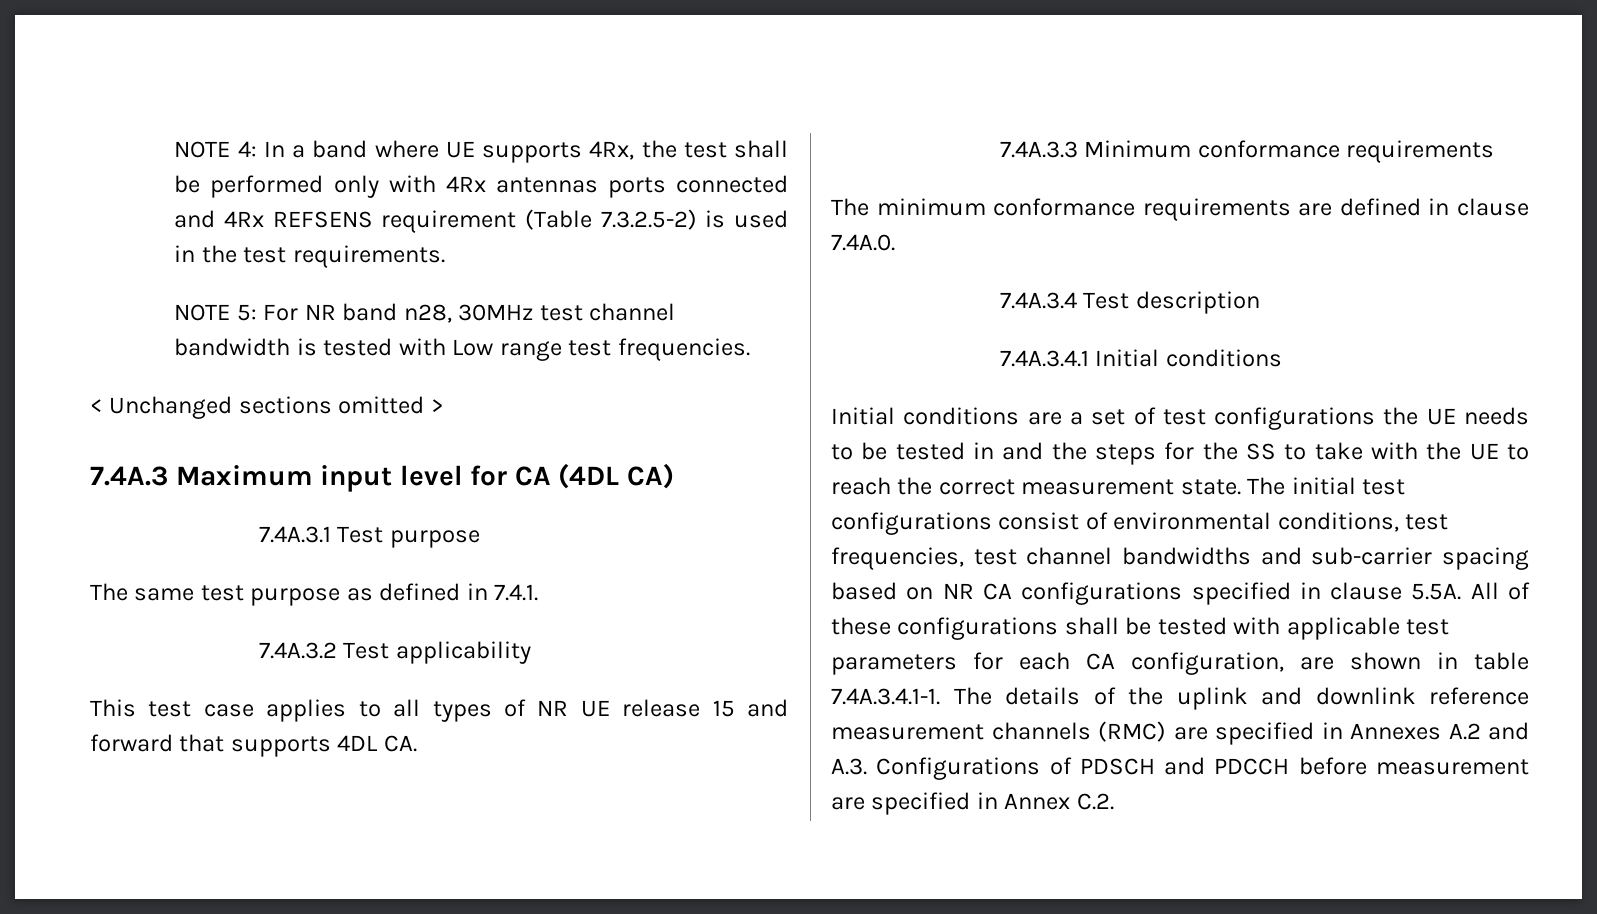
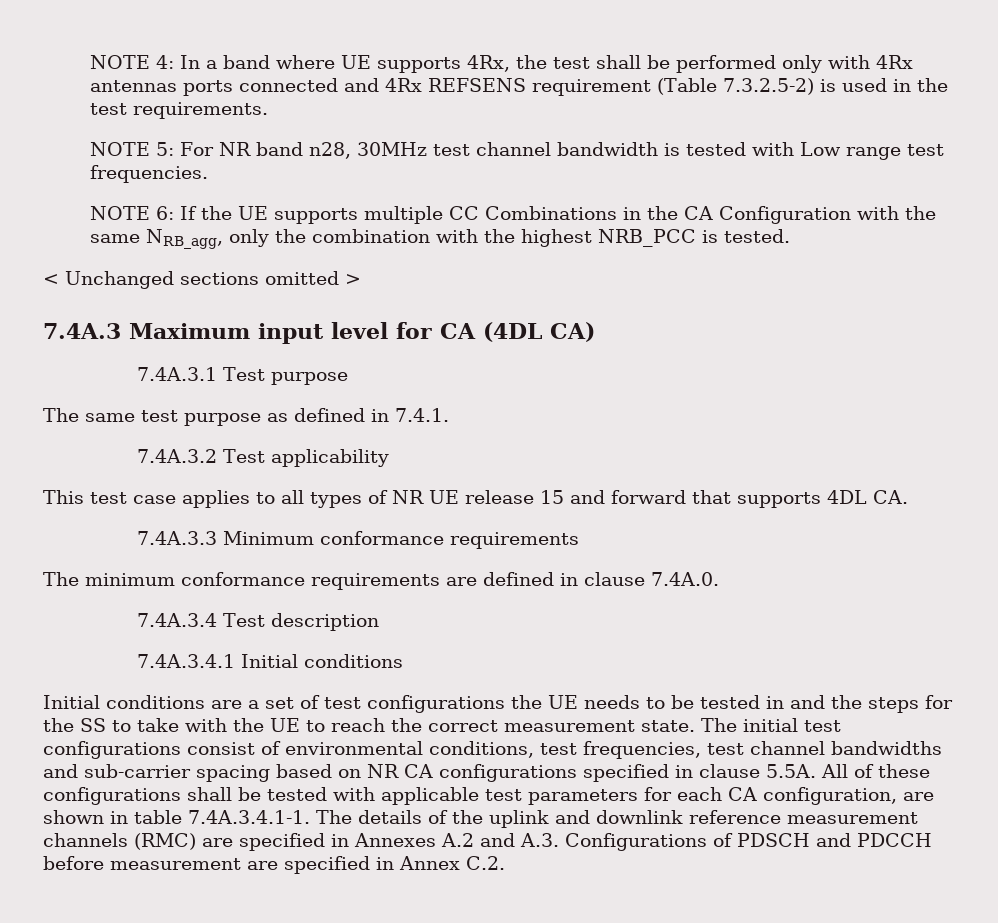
+ NOTE 6: If the UE supports multiple CC Combinations in the CA Configuration with the same NRB_agg, only the combination with the highest NRB_PCC is tested.

